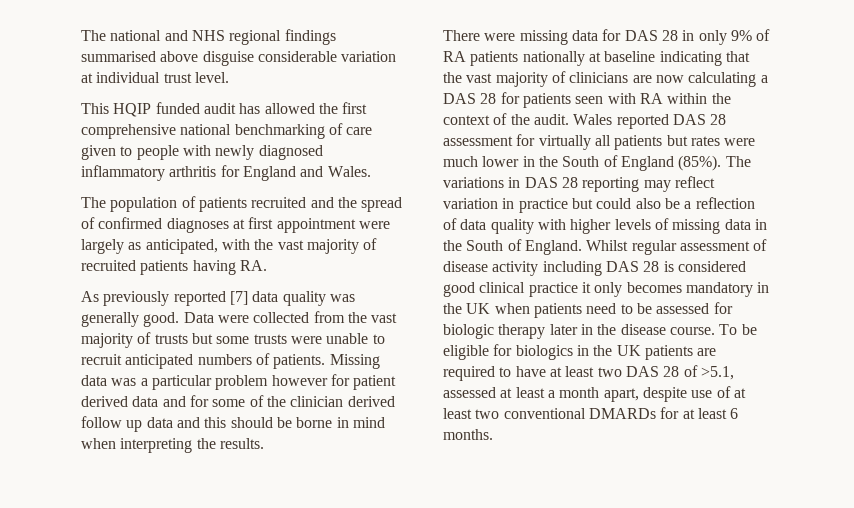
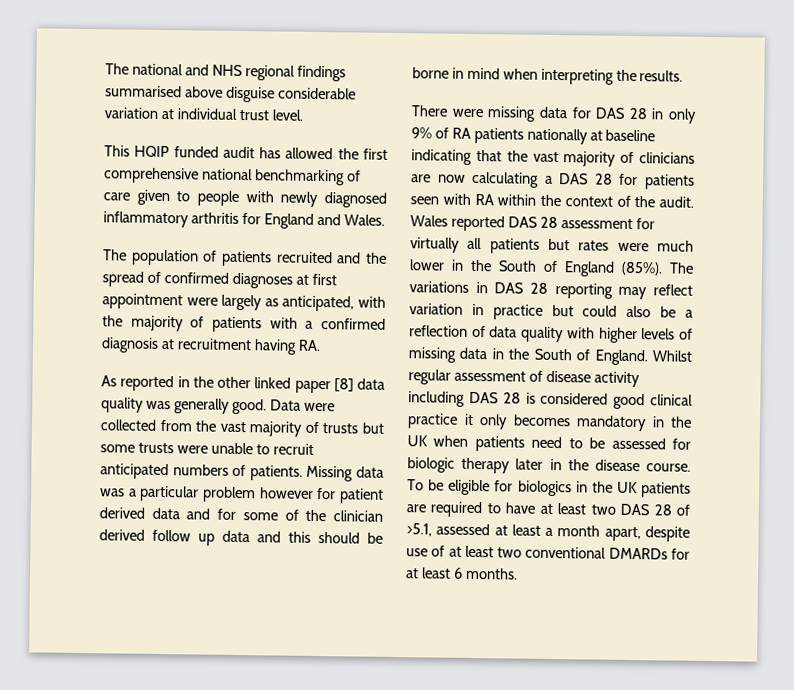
- The population of patients recruited and the spread of confirmed diagnoses at first appointment were largely as anticipated, with the vast majority of recruited patients having RA.
- As previously reported [7] data quality was generally good.
+ The population of patients recruited and the spread of confirmed diagnoses at first appointment were largely as anticipated, with the majority of patients with a confirmed diagnosis at recruitment having RA.
+ As reported in the other linked paper [8] data quality was generally good.

